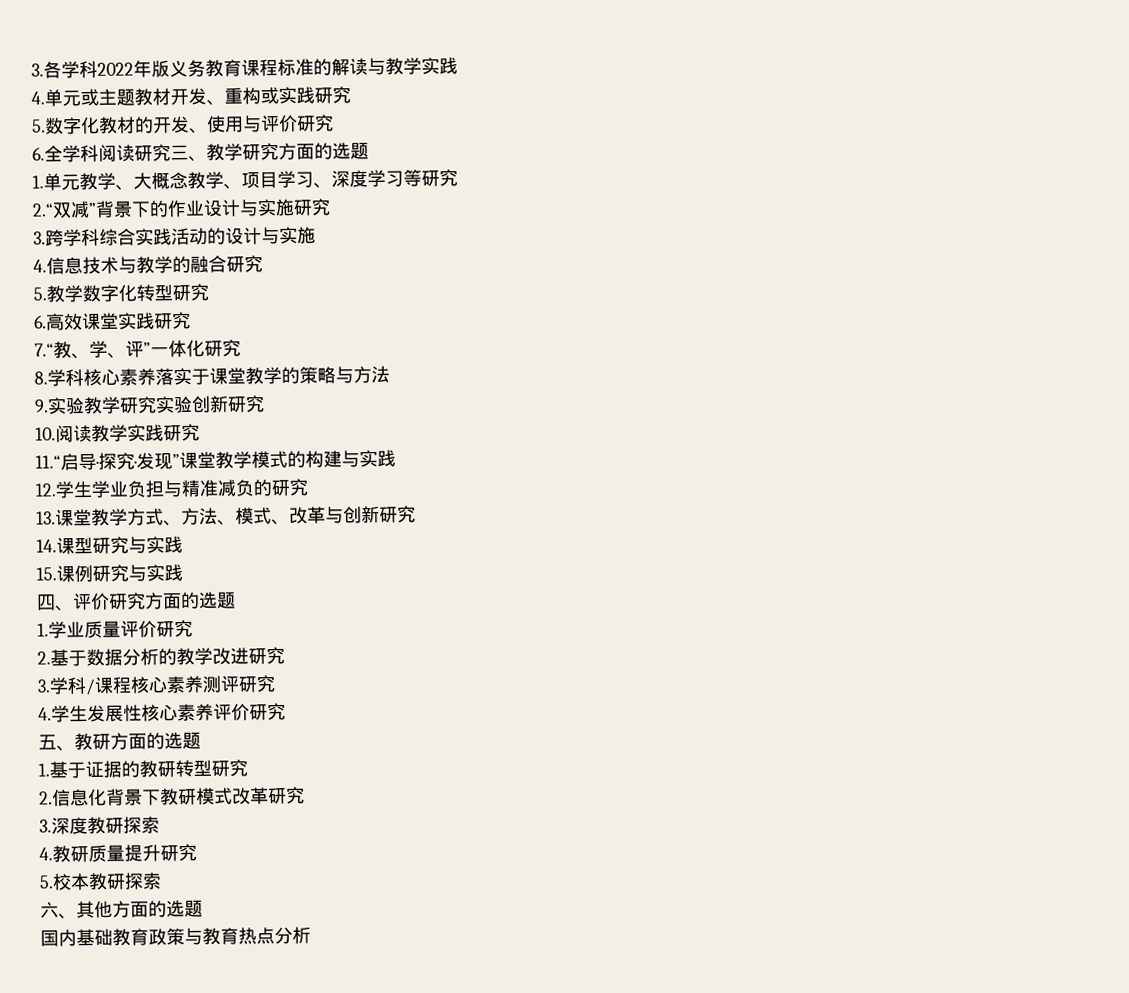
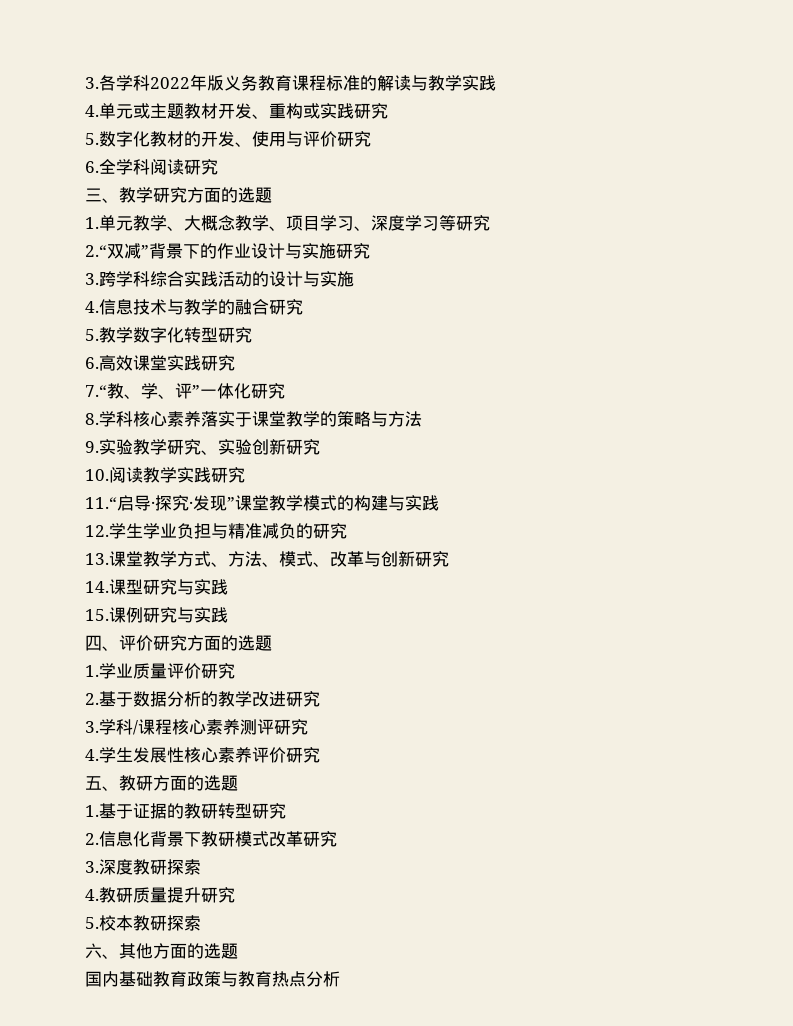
- 6.全学科阅读研究三、教学研究方面的选题
+ 6.全学科阅读研究
+ 三、教学研究方面的选题
- 9.实验教学研究实验创新研究
+ 9.实验教学研究、实验创新研究

